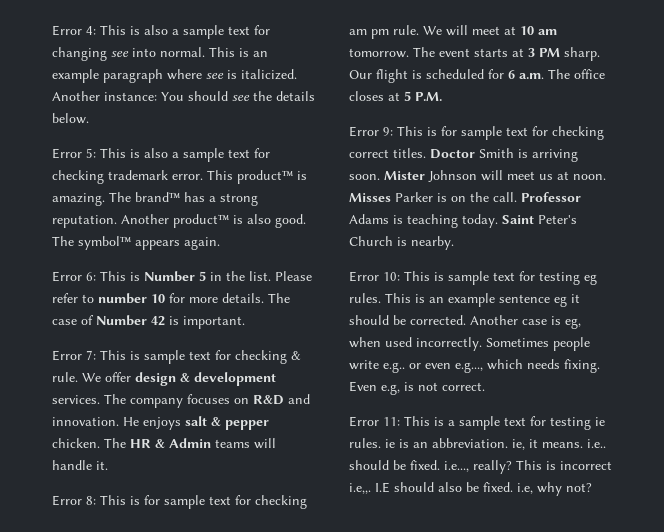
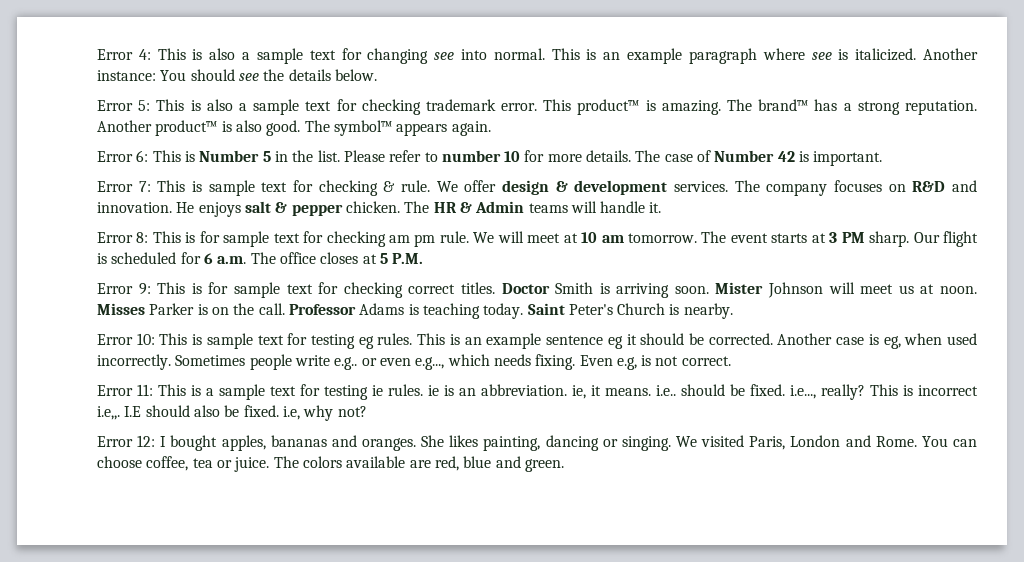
+ Error 12: I bought apples, bananas and oranges. She likes painting, dancing or singing. We visited Paris, London and Rome. You can choose coffee, tea or juice. The colors available are red, blue and green.

